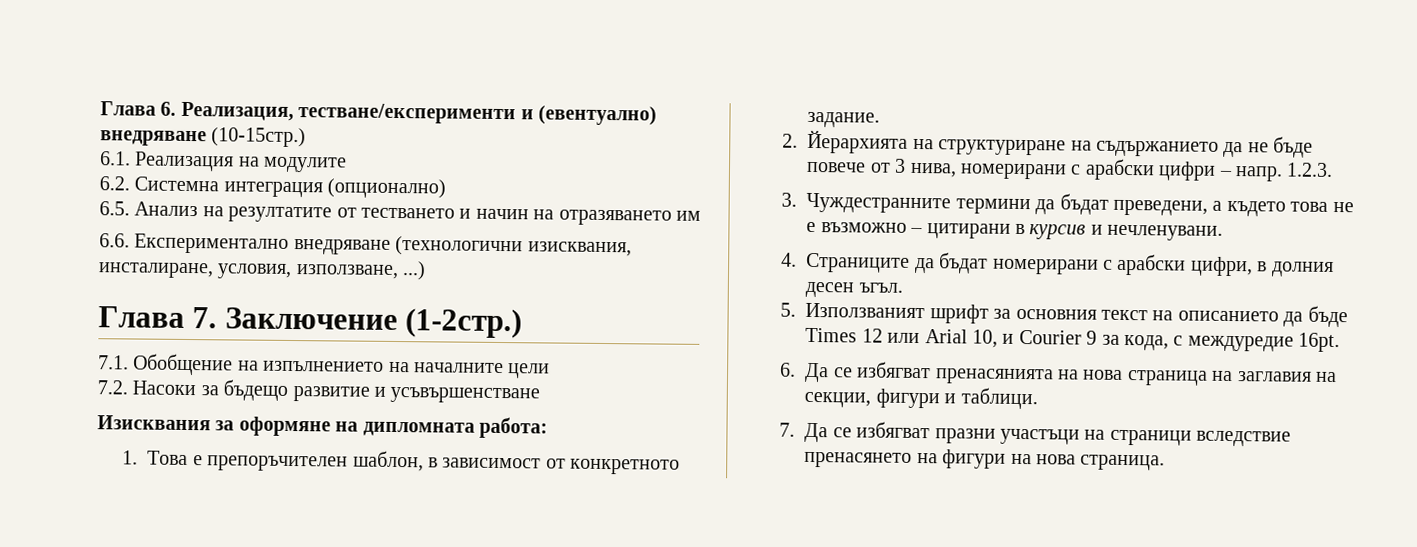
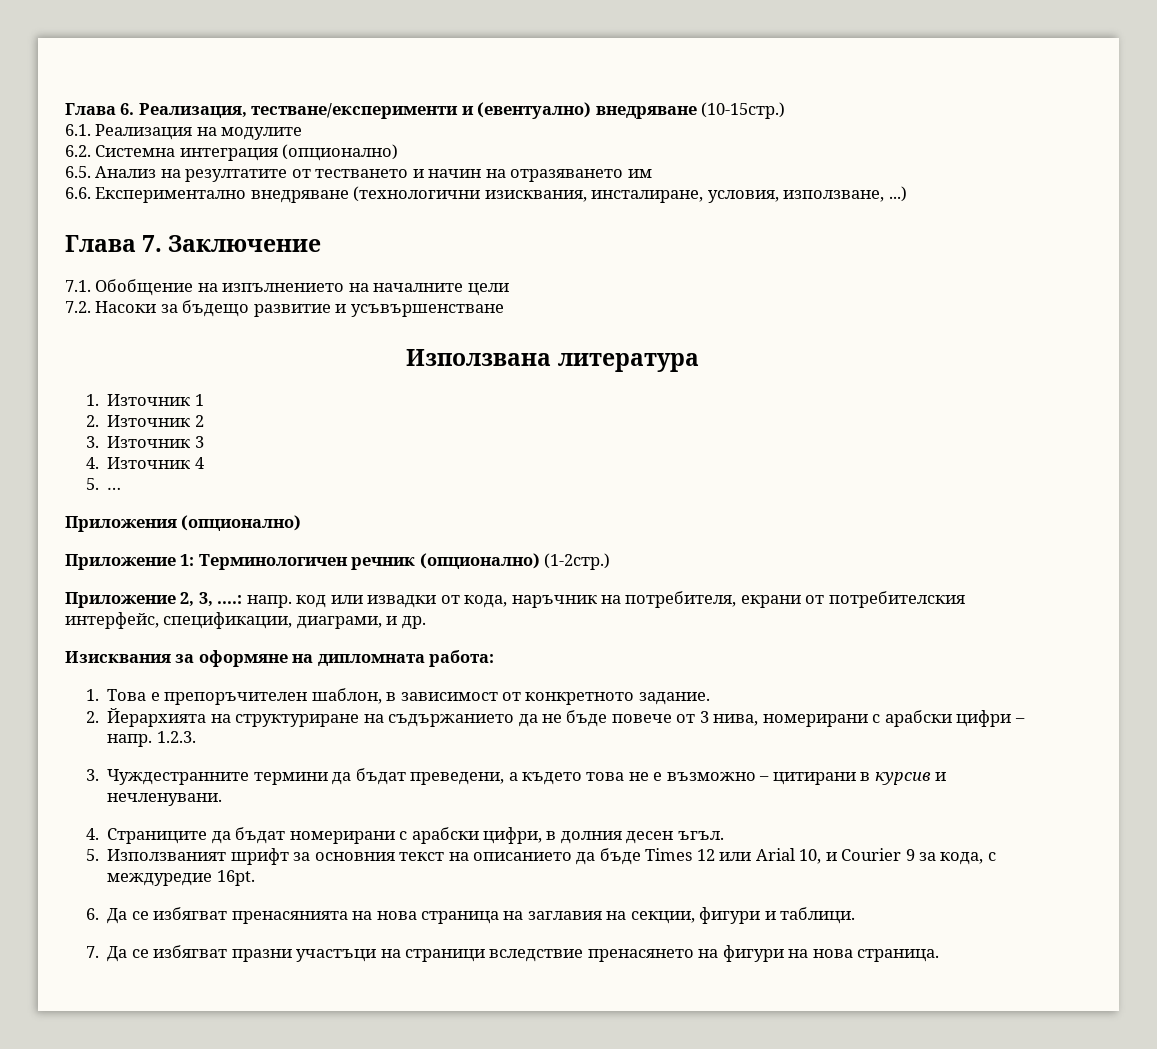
- Глава 7. Заключение (1-2стр.)
+ Глава 7. Заключение
+ Използвана литература
+ 1. Източник 1
+ 2. Източник 2
+ 3. Източник 3
+ 4. Източник 4
+ 5. …
+ Приложения (опционално)
+ Приложение 1: Терминологичен речник (опционално) (1-2стр.)
+ Приложение 2, 3, ....: напр. код или извадки от кода, наръчник на потребителя, екрани от потребителския интерфейс, спецификации, диаграми, и др.

